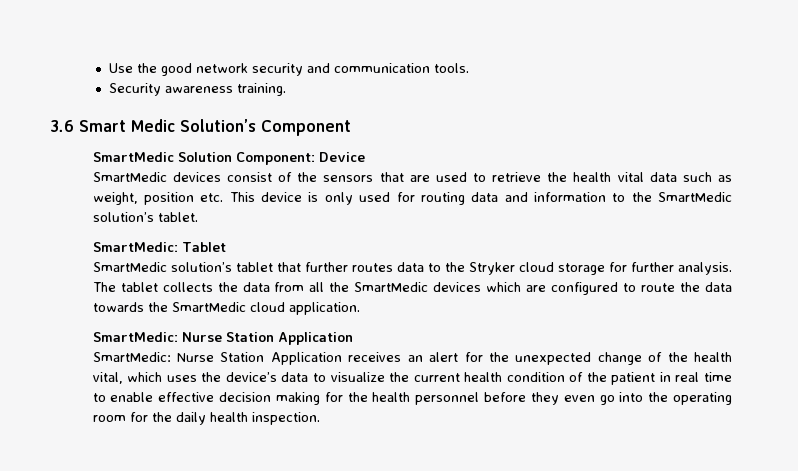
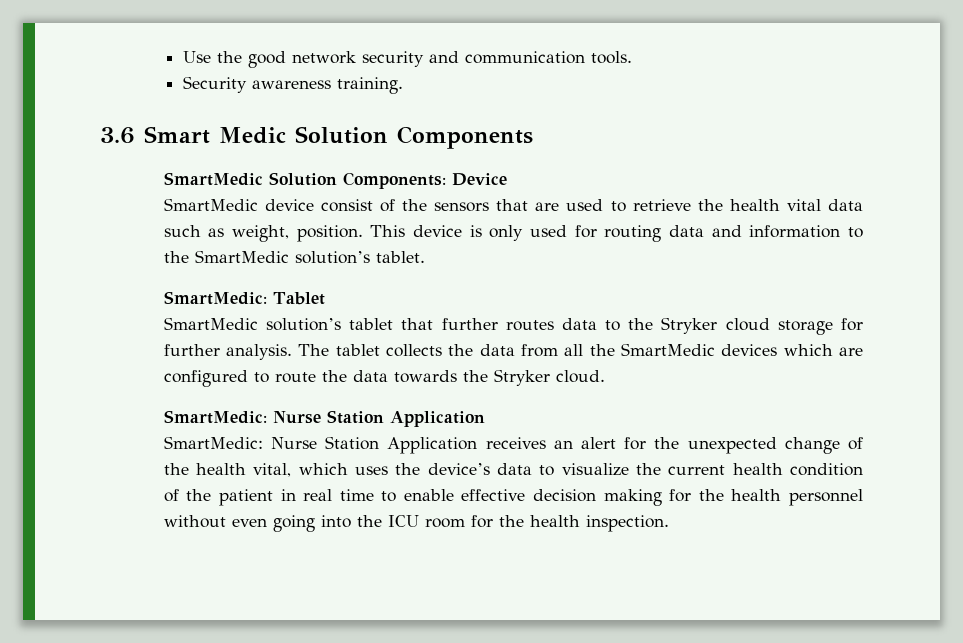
- 3.6 Smart Medic Solution’s Component
+ 3.6 Smart Medic Solution Components
- SmartMedic Solution Component: Device
+ SmartMedic Solution Components: Device
- SmartMedic devices consist of the sensors that are used to retrieve the health vital data such as weight, position etc. This device is only used for routing data and information to the SmartMedic solution’s tablet.
+ SmartMedic device consist of the sensors that are used to retrieve the health vital data such as weight, position. This device is only used for routing data and information to the SmartMedic solution’s tablet.
- The tablet collects the data from all the SmartMedic devices which are configured to route the data towards the SmartMedic cloud application.
+ The tablet collects the data from all the SmartMedic devices which are configured to route the data towards the Stryker cloud.
- SmartMedic: Nurse Station Application receives an alert for the unexpected change of the health vital, which uses the device’s data to visualize the current health condition of the patient in real time to enable effective decision making for the health personnel before they even go into the operating room for the daily health inspection.
+ SmartMedic: Nurse Station Application receives an alert for the unexpected change of the health vital, which uses the device’s data to visualize the current health condition of the patient in real time to enable effective decision making for the health personnel without even going into the ICU room for the health inspection.

